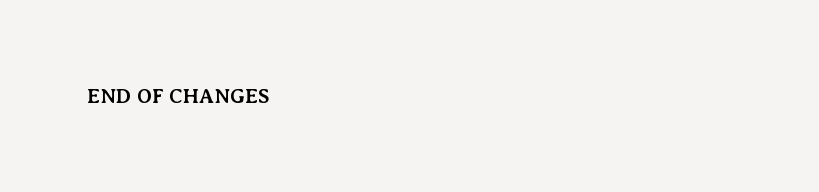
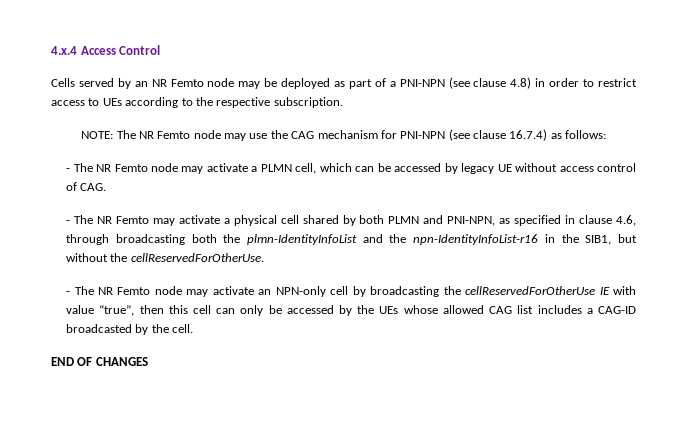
+ 4.x.4 Access Control
+ Cells served by an NR Femto node may be deployed as part of a PNI-NPN (see clause 4.8) in order to restrict access to UEs according to the respective subscription.
+ NOTE: The NR Femto node may use the CAG mechanism for PNI-NPN (see clause 16.7.4) as follows:
+ - The NR Femto node may activate a PLMN cell, which can be accessed by legacy UE without access control of CAG.
+ - The NR Femto may activate a physical cell shared by both PLMN and PNI-NPN, as specified in clause 4.6, through broadcasting both the plmn-IdentityInfoList and the npn-IdentityInfoList-r16 in the SIB1, but without the cellReservedForOtherUse.
+ - The NR Femto node may activate an NPN-only cell by broadcasting the cellReservedForOtherUse IE with value “true”, then this cell can only be accessed by the UEs whose allowed CAG list includes a CAG-ID broadcasted by the cell.

